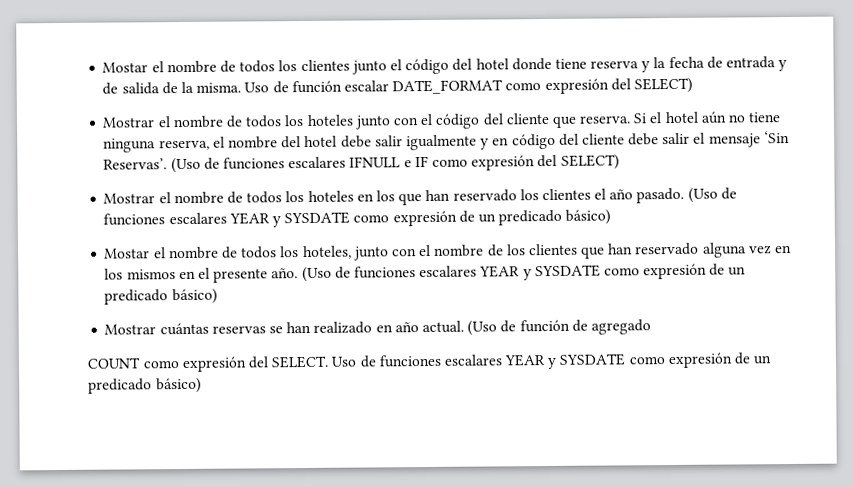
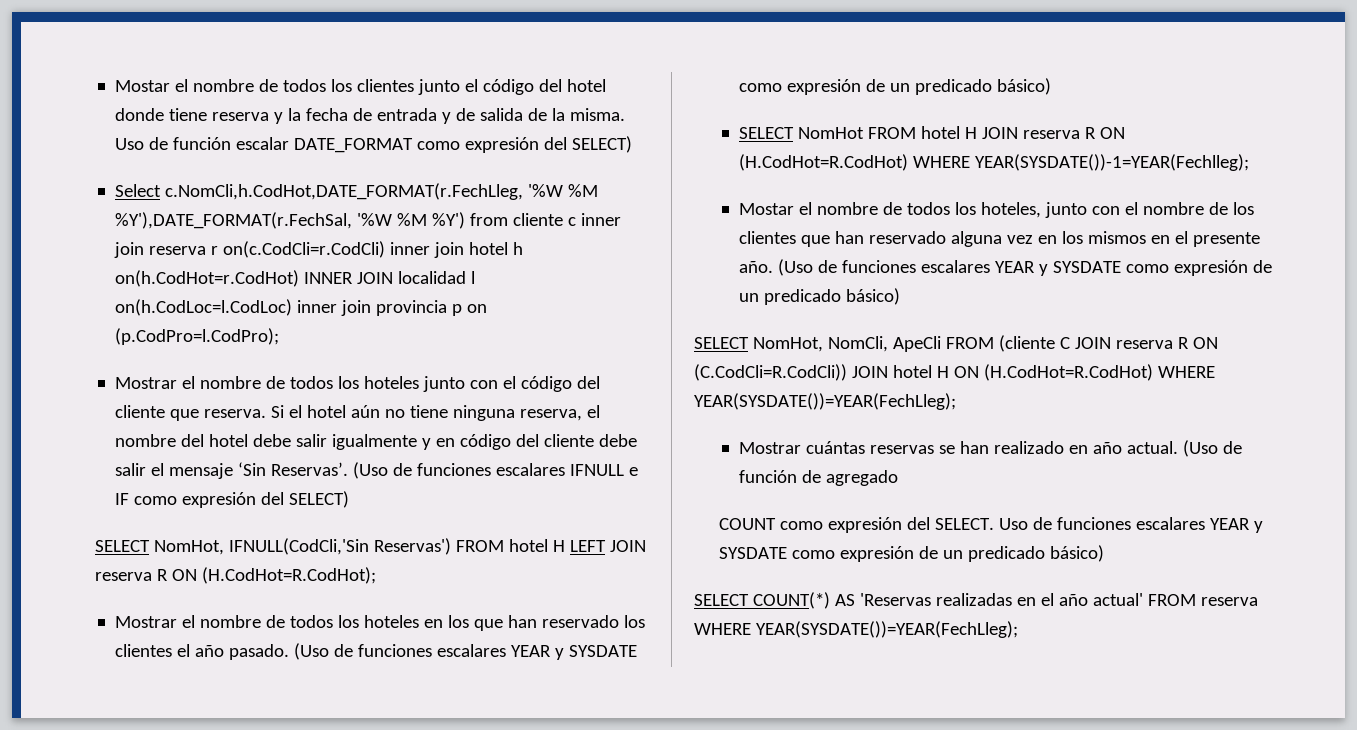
+ Select c.NomCli,h.CodHot,DATE_FORMAT(r.FechLleg, '%W %M %Y'),DATE_FORMAT(r.FechSal, '%W %M %Y') from cliente c inner join reserva r on(c.CodCli=r.CodCli) inner join hotel h on(h.CodHot=r.CodHot) INNER JOIN localidad l on(h.CodLoc=l.CodLoc) inner join provincia p on (p.CodPro=l.CodPro);
+ SELECT NomHot, IFNULL(CodCli,'Sin Reservas') FROM hotel H LEFT JOIN reserva R ON (H.CodHot=R.CodHot);
+ SELECT NomHot FROM hotel H JOIN reserva R ON (H.CodHot=R.CodHot) WHERE YEAR(SYSDATE())-1=YEAR(Fechlleg);
+ SELECT NomHot, NomCli, ApeCli FROM (cliente C JOIN reserva R ON (C.CodCli=R.CodCli)) JOIN hotel H ON (H.CodHot=R.CodHot) WHERE YEAR(SYSDATE())=YEAR(FechLleg);
+ SELECT COUNT(*) AS 'Reservas realizadas en el año actual' FROM reserva WHERE YEAR(SYSDATE())=YEAR(FechLleg);

